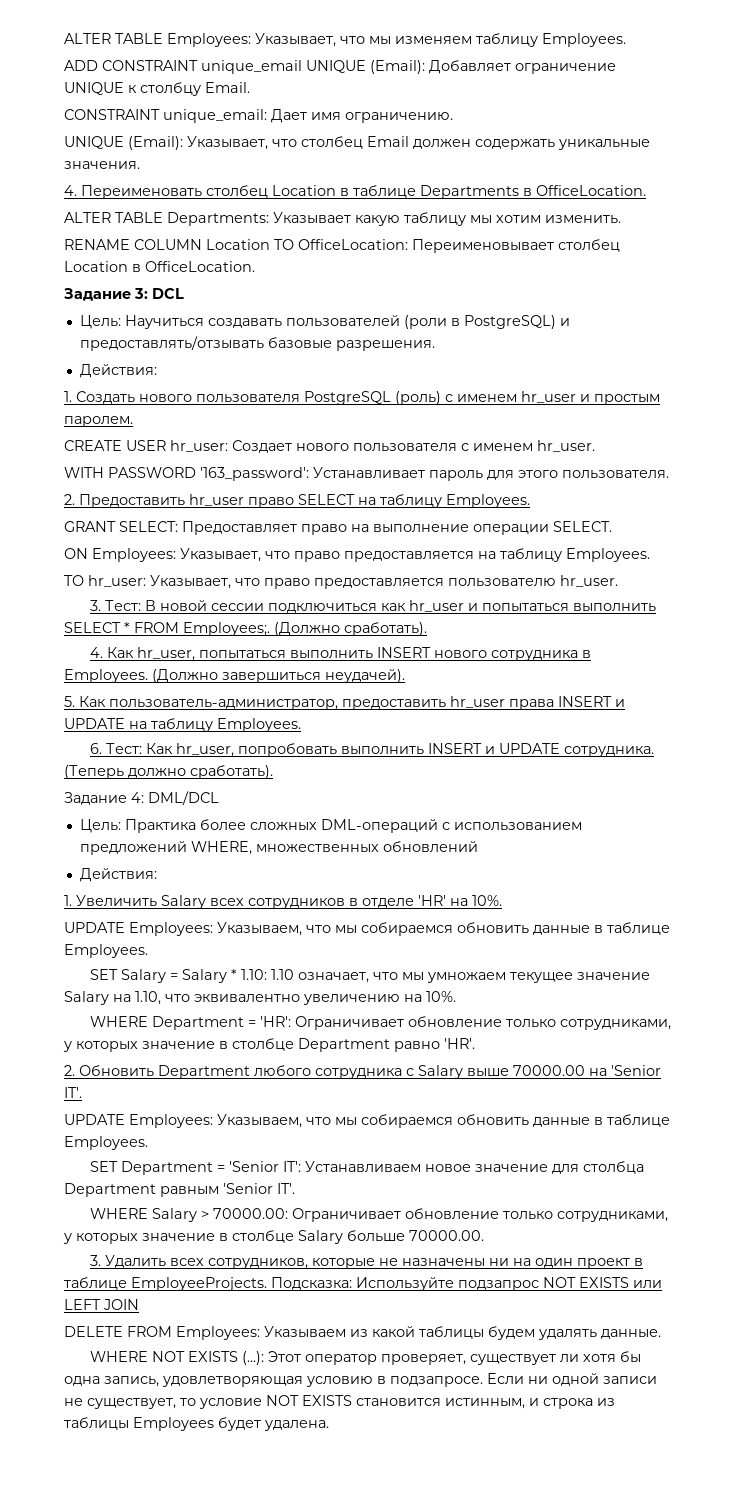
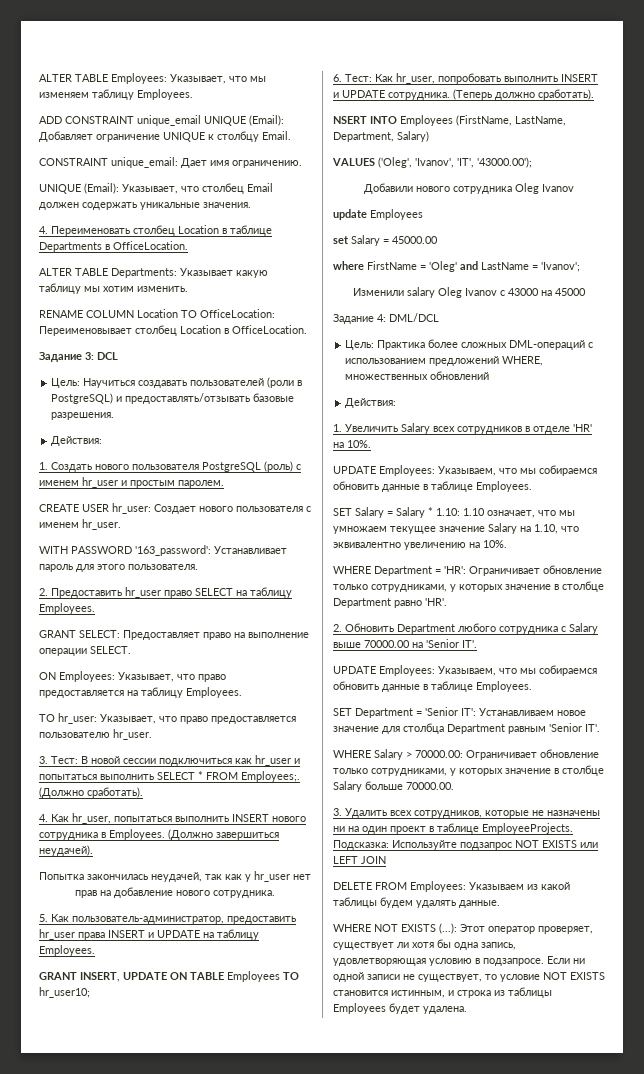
+ Попытка закончилась неудачей, так как у hr_user нет прав на добавление нового сотрудника.
+ GRANT INSERT, UPDATE ON TABLE Employees TO hr_user10;
+ NSERT INTO Employees (FirstName, LastName, Department, Salary)
+ VALUES ('Oleg', 'Ivanov', 'IT', '43000.00');
+ Добавили нового сотрудника Oleg Ivanov
+ update Employees
+ set Salary = 45000.00
+ where FirstName = 'Oleg' and LastName = 'Ivanov';
+ Изменили salary Oleg Ivanov c 43000 на 45000

